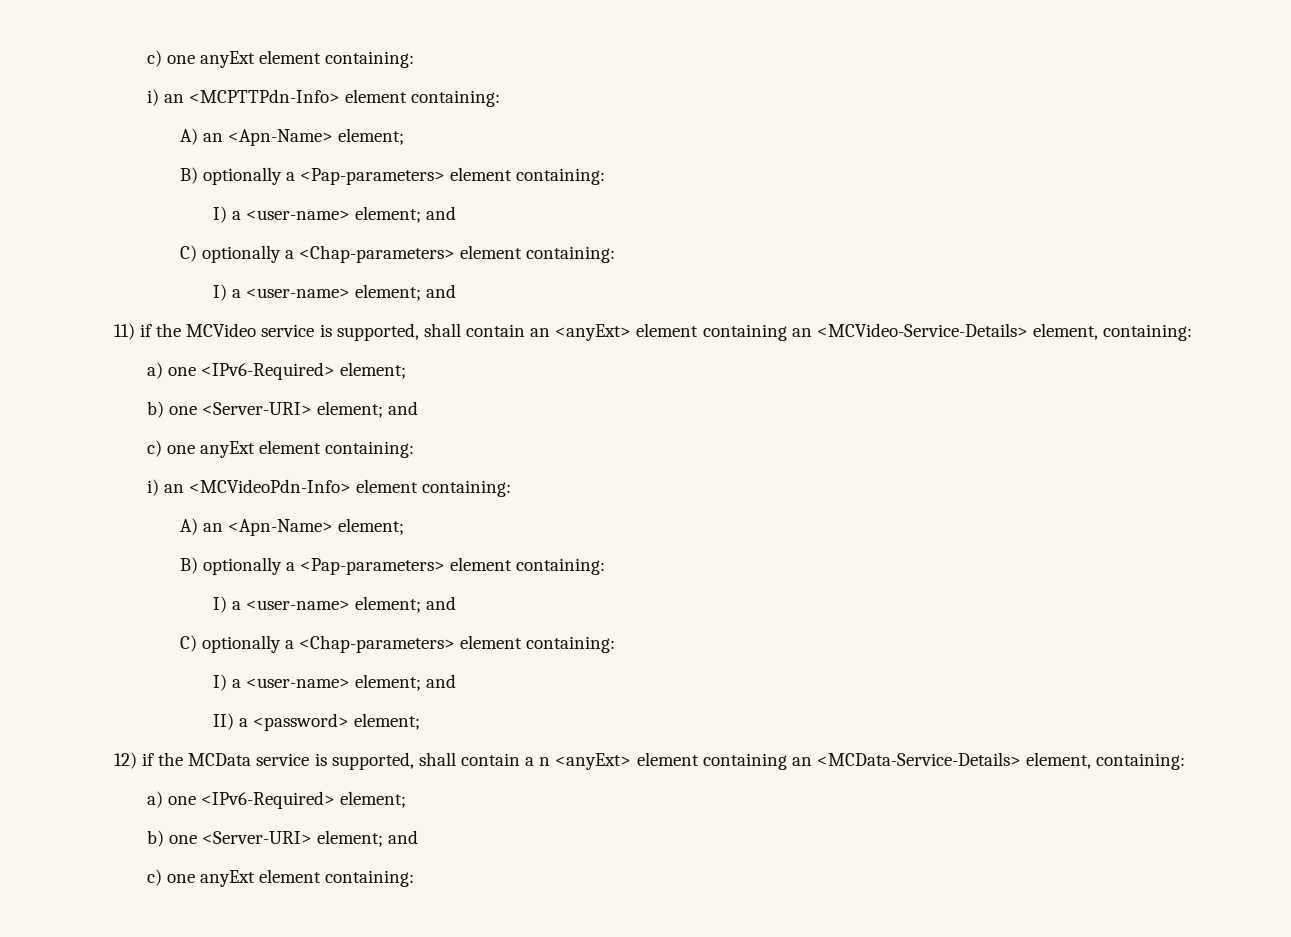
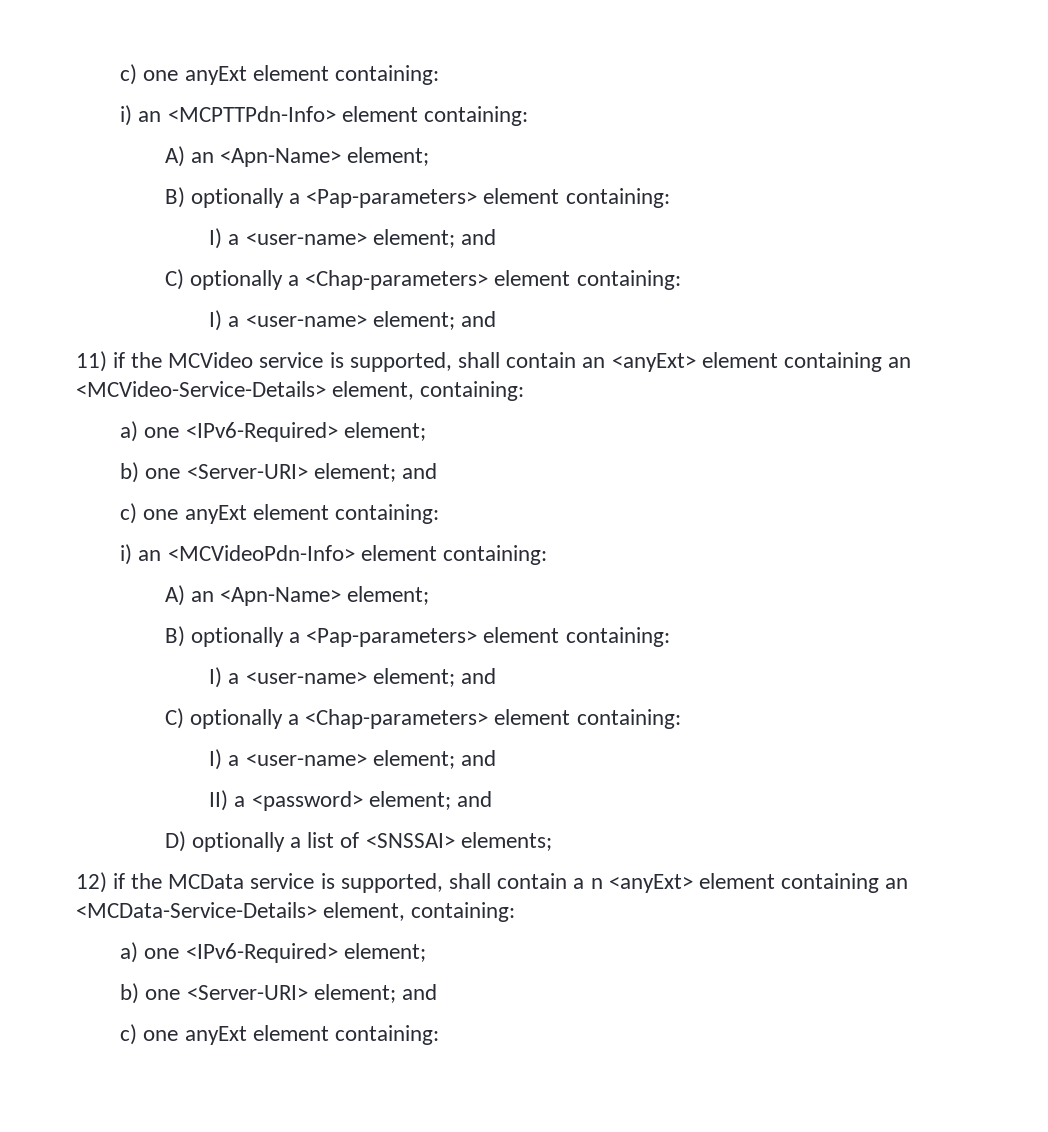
- II) a <password> element;
+ II) a <password> element; and
+ D) optionally a list of <SNSSAI> elements;

